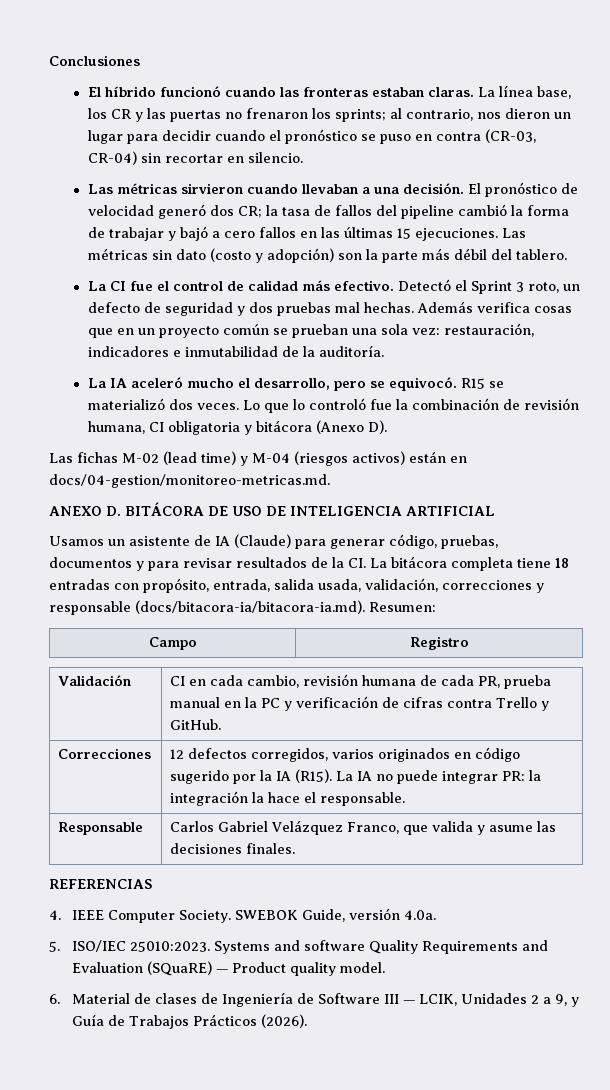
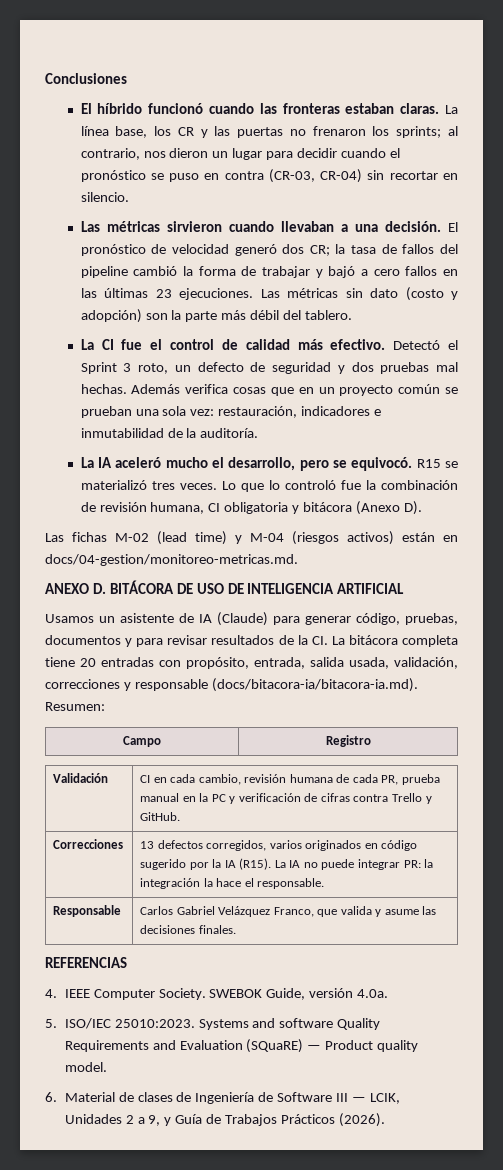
- El pronóstico de velocidad generó dos CR; la tasa de fallos del pipeline cambió la forma de trabajar y bajó a cero fallos en las últimas 15 ejecuciones.
+ El pronóstico de velocidad generó dos CR; la tasa de fallos del pipeline cambió la forma de trabajar y bajó a cero fallos en las últimas 23 ejecuciones.
- R15 se materializó dos veces.
+ R15 se materializó tres veces.
- Usamos un asistente de IA (Claude) para generar código, pruebas, documentos y para revisar resultados de la CI. La bitácora completa tiene 18 entradas con propósito, entrada, salida usada, validación, correcciones y responsable (docs/bitacora-ia/bitacora-ia.md). Resumen:
+ Usamos un asistente de IA (Claude) para generar código, pruebas, documentos y para revisar resultados de la CI. La bitácora completa tiene 20 entradas con propósito, entrada, salida usada, validación, correcciones y responsable (docs/bitacora-ia/bitacora-ia.md). Resumen:
- Correcciones | 12 defectos corregidos, varios originados en código sugerido por la IA (R15). La IA no puede integrar PR: la integración la hace el responsable.
+ Correcciones | 13 defectos corregidos, varios originados en código sugerido por la IA (R15). La IA no puede integrar PR: la integración la hace el responsable.

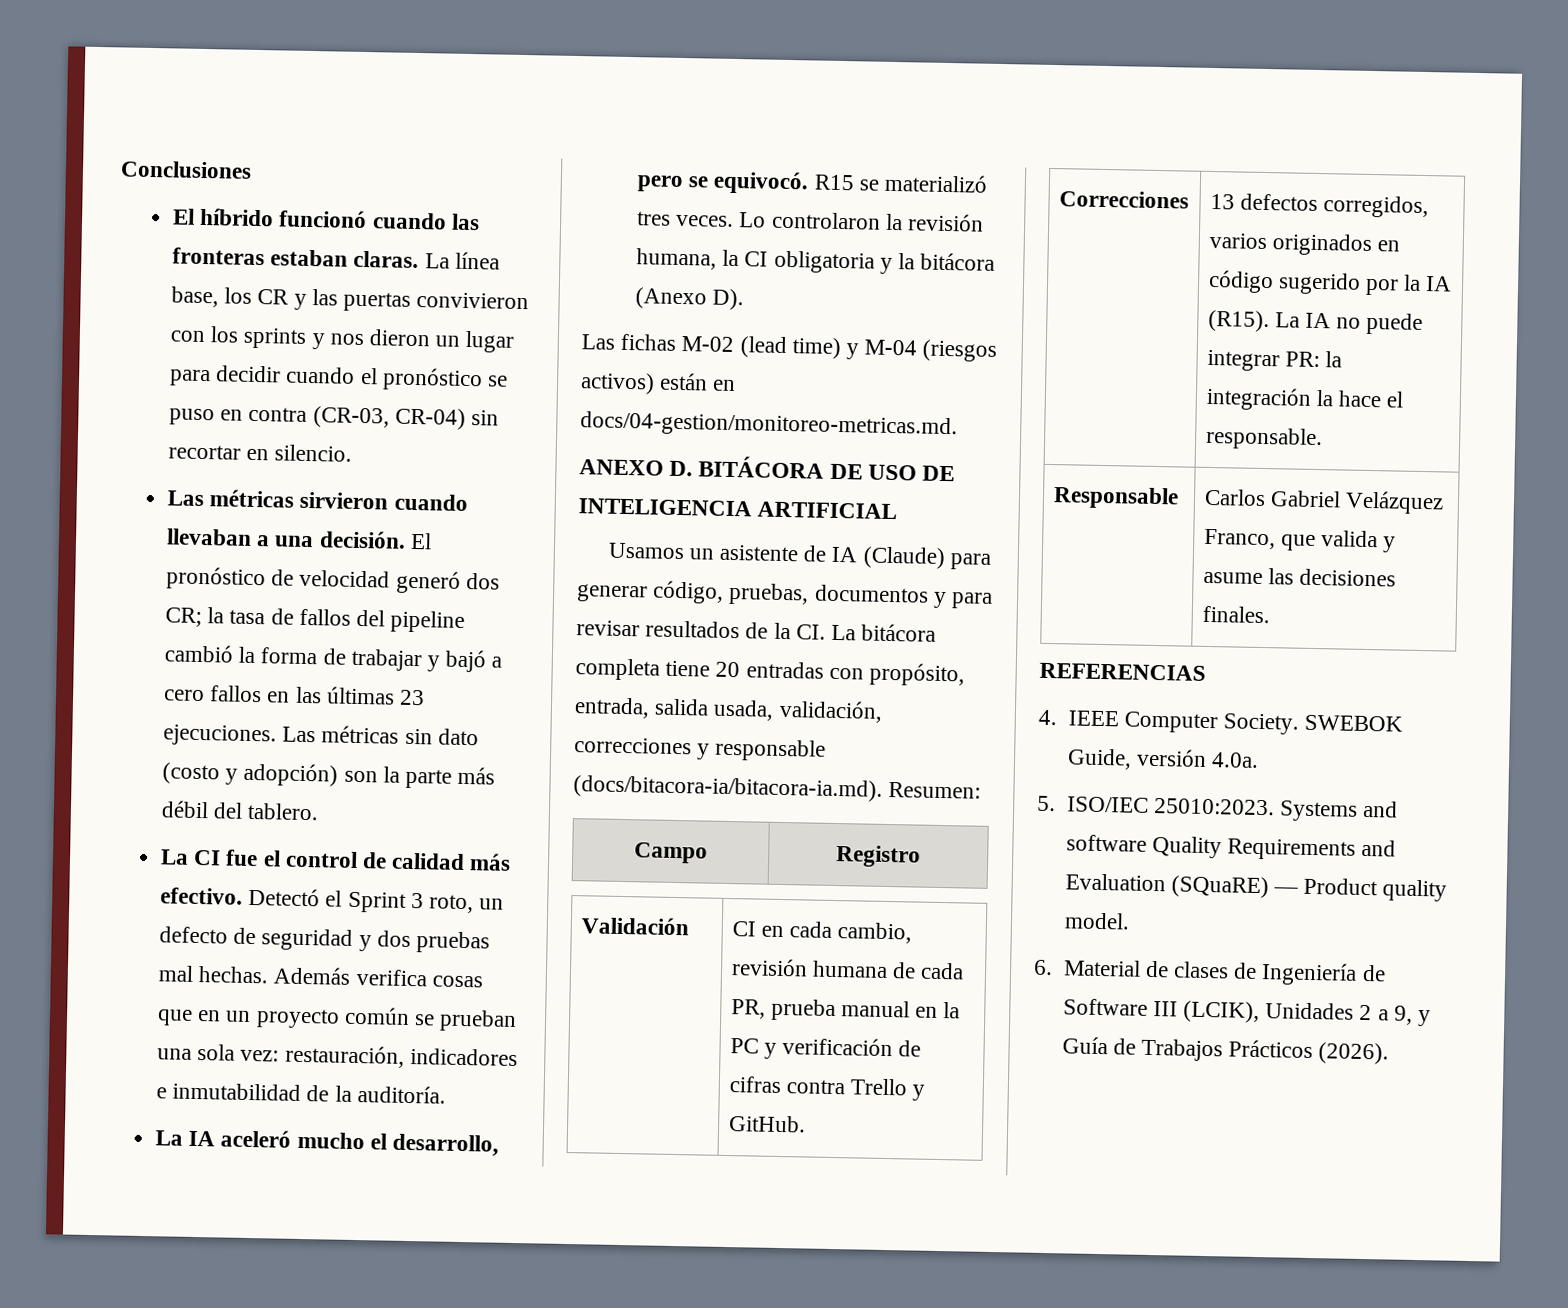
- La línea base, los CR y las puertas no frenaron los sprints; al contrario, nos dieron un lugar para decidir cuando el pronóstico se puso en contra (CR-03, CR-04) sin recortar en silencio.
+ La línea base, los CR y las puertas convivieron con los sprints y nos dieron un lugar para decidir cuando el pronóstico se puso en contra (CR-03, CR-04) sin recortar en silencio.
- Lo que lo controló fue la combinación de revisión humana, CI obligatoria y bitácora (Anexo D).
+ Lo controlaron la revisión humana, la CI obligatoria y la bitácora (Anexo D).
- 6. Material de clases de Ingeniería de Software III — LCIK, Unidades 2 a 9, y Guía de Trabajos Prácticos (2026).
+ 6. Material de clases de Ingeniería de Software III (LCIK), Unidades 2 a 9, y Guía de Trabajos Prácticos (2026).

